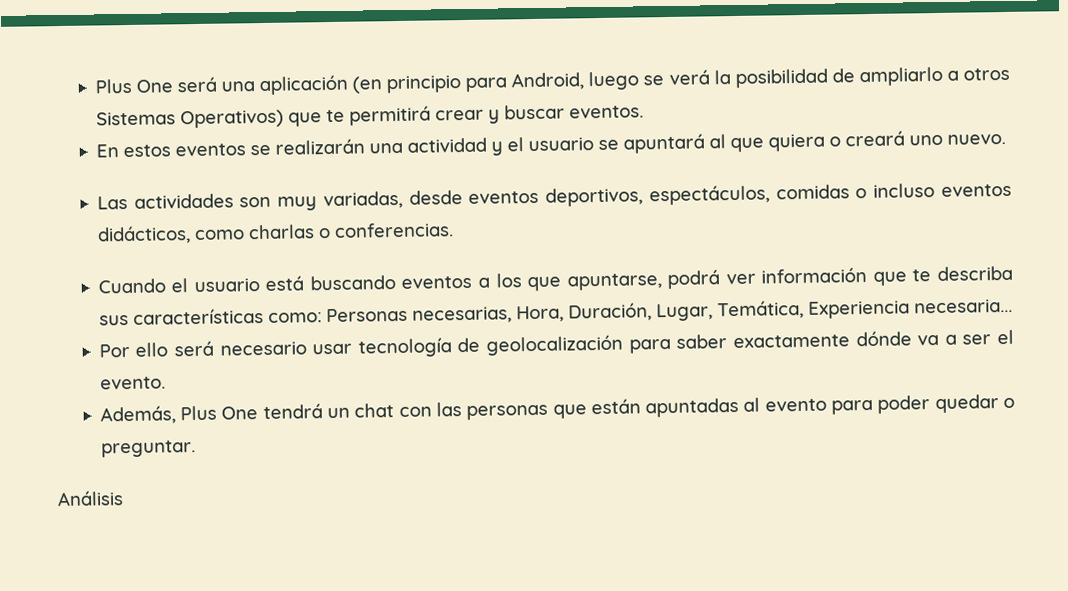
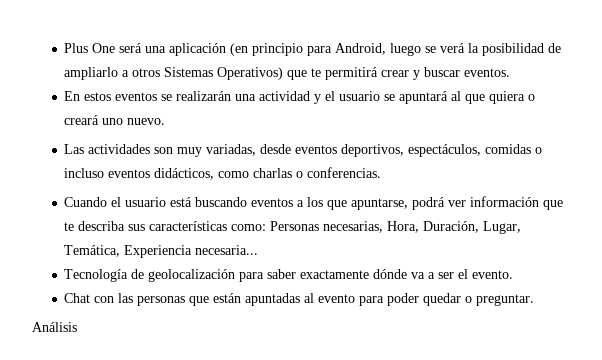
- Por ello será necesario usar tecnología de geolocalización para saber exactamente dónde va a ser el evento.
+ Tecnología de geolocalización para saber exactamente dónde va a ser el evento.
- Además, Plus One tendrá un chat con las personas que están apuntadas al evento para poder quedar o preguntar.
+ Chat con las personas que están apuntadas al evento para poder quedar o preguntar.

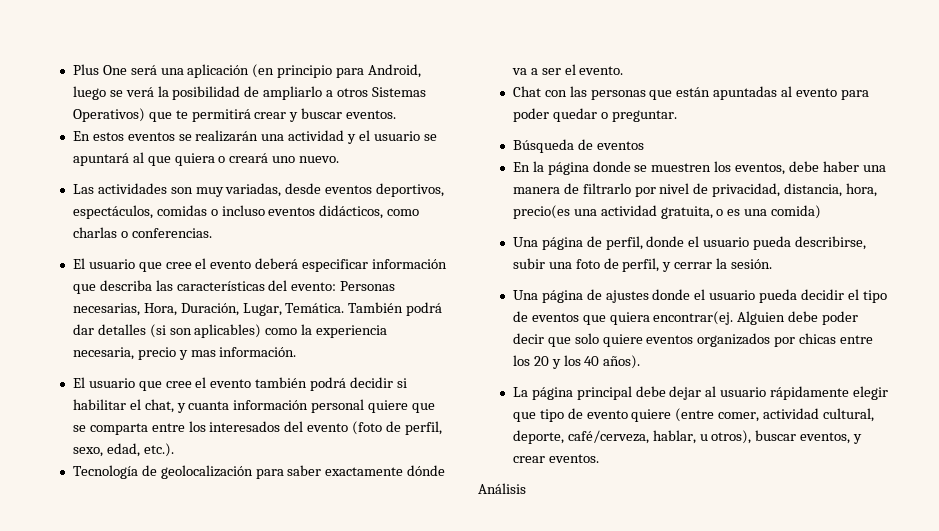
- Cuando el usuario está buscando eventos a los que apuntarse, podrá ver información que te describa sus características como: Personas necesarias, Hora, Duración, Lugar, Temática, Experiencia necesaria...
+ El usuario que cree el evento deberá especificar información que describa las características del evento: Personas necesarias, Hora, Duración, Lugar, Temática. También podrá dar detalles (si son aplicables) como la experiencia necesaria, precio y mas información.
+ El usuario que cree el evento también podrá decidir si habilitar el chat, y cuanta información personal quiere que se comparta entre los interesados del evento (foto de perfil, sexo, edad, etc.).
+ Búsqueda de eventos
+ En la página donde se muestren los eventos, debe haber una manera de filtrarlo por nivel de privacidad, distancia, hora, precio(es una actividad gratuita, o es una comida)
+ Una página de perfil, donde el usuario pueda describirse, subir una foto de perfil, y cerrar la sesión.
+ Una página de ajustes donde el usuario pueda decidir el tipo de eventos que quiera encontrar(ej. Alguien debe poder decir que solo quiere eventos organizados por chicas entre los 20 y los 40 años).
+ La página principal debe dejar al usuario rápidamente elegir que tipo de evento quiere (entre comer, actividad cultural, deporte, café/cerveza, hablar, u otros), buscar eventos, y crear eventos.

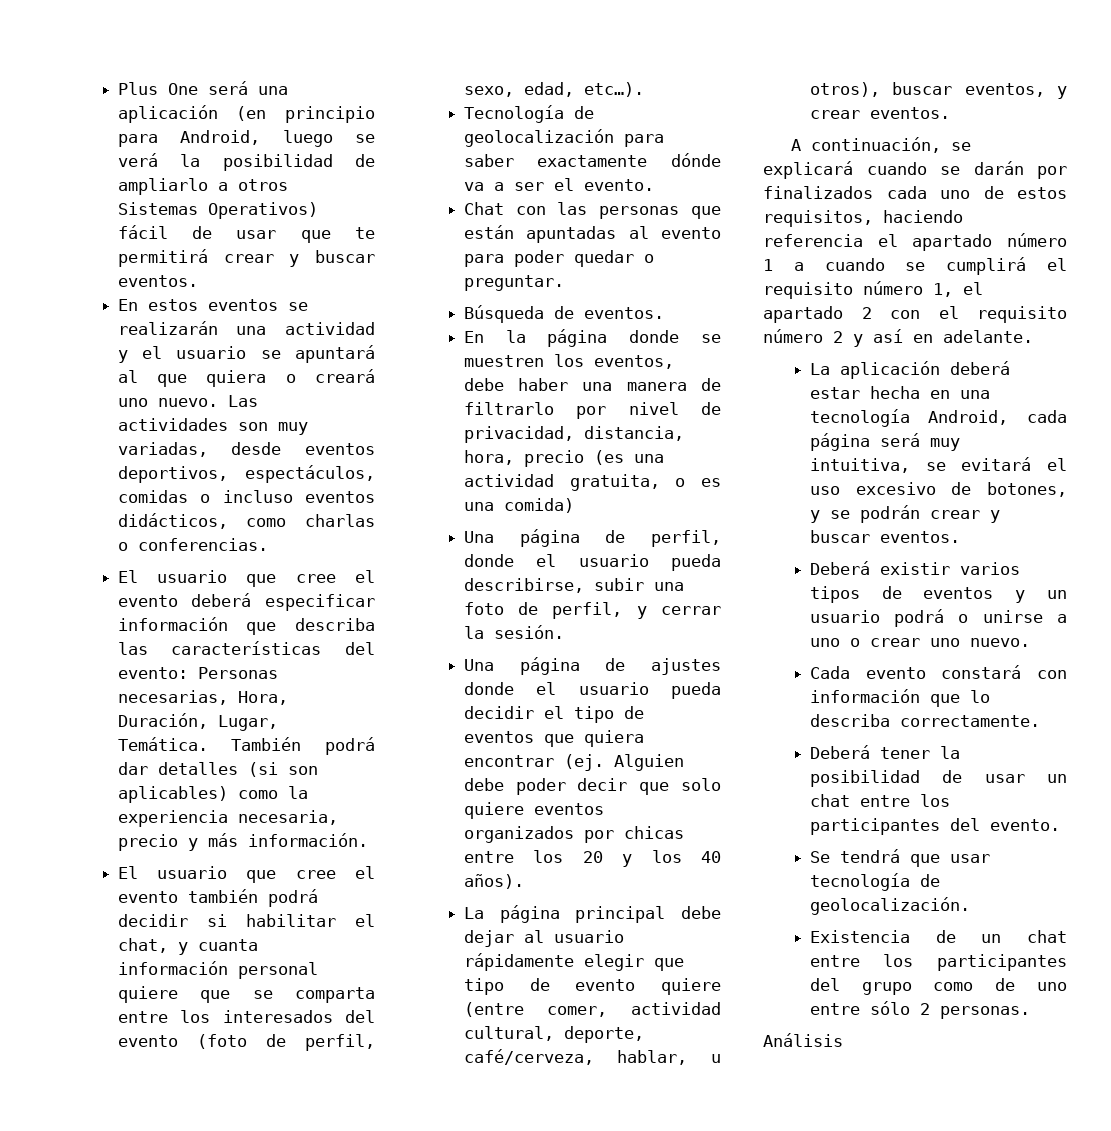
- Plus One será una aplicación (en principio para Android, luego se verá la posibilidad de ampliarlo a otros Sistemas Operativos) que te permitirá crear y buscar eventos.
+ Plus One será una aplicación (en principio para Android, luego se verá la posibilidad de ampliarlo a otros Sistemas Operativos) fácil de usar que te permitirá crear y buscar eventos.
- En estos eventos se realizarán una actividad y el usuario se apuntará al que quiera o creará uno nuevo.
- Las actividades son muy variadas, desde eventos deportivos, espectáculos, comidas o incluso eventos didácticos, como charlas o conferencias.
+ En estos eventos se realizarán una actividad y el usuario se apuntará al que quiera o creará uno nuevo. Las actividades son muy variadas, desde eventos deportivos, espectáculos, comidas o incluso eventos didácticos, como charlas o conferencias.
- También podrá dar detalles (si son aplicables) como la experiencia necesaria, precio y mas información.
+ También podrá dar detalles (si son aplicables) como la experiencia necesaria, precio y más información.
- El usuario que cree el evento también podrá decidir si habilitar el chat, y cuanta información personal quiere que se comparta entre los interesados del evento (foto de perfil, sexo, edad, etc.).
+ El usuario que cree el evento también podrá decidir si habilitar el chat, y cuanta información personal quiere que se comparta entre los interesados del evento (foto de perfil, sexo, edad, etc…).
- Búsqueda de eventos
+ Búsqueda de eventos.
- En la página donde se muestren los eventos, debe haber una manera de filtrarlo por nivel de privacidad, distancia, hora, precio(es una actividad gratuita, o es una comida)
+ En la página donde se muestren los eventos, debe haber una manera de filtrarlo por nivel de privacidad, distancia, hora, precio (es una actividad gratuita, o es una comida)
- Una página de ajustes donde el usuario pueda decidir el tipo de eventos que quiera encontrar(ej.
+ Una página de ajustes donde el usuario pueda decidir el tipo de eventos que quiera encontrar (ej.
+ A continuación, se explicará cuando se darán por finalizados cada uno de estos requisitos, haciendo referencia el apartado número 1 a cuando se cumplirá el requisito número 1, el apartado 2 con el requisito número 2 y así en adelante.
+ La aplicación deberá estar hecha en una tecnología Android, cada página será muy intuitiva, se evitará el uso excesivo de botones, y se podrán crear y buscar eventos.
+ Deberá existir varios tipos de eventos y un usuario podrá o unirse a uno o crear uno nuevo.
+ Cada evento constará con información que lo describa correctamente.
+ Deberá tener la posibilidad de usar un chat entre los participantes del evento.
+ Se tendrá que usar tecnología de geolocalización.
+ Existencia de un chat entre los participantes del grupo como de uno entre sólo 2 personas.

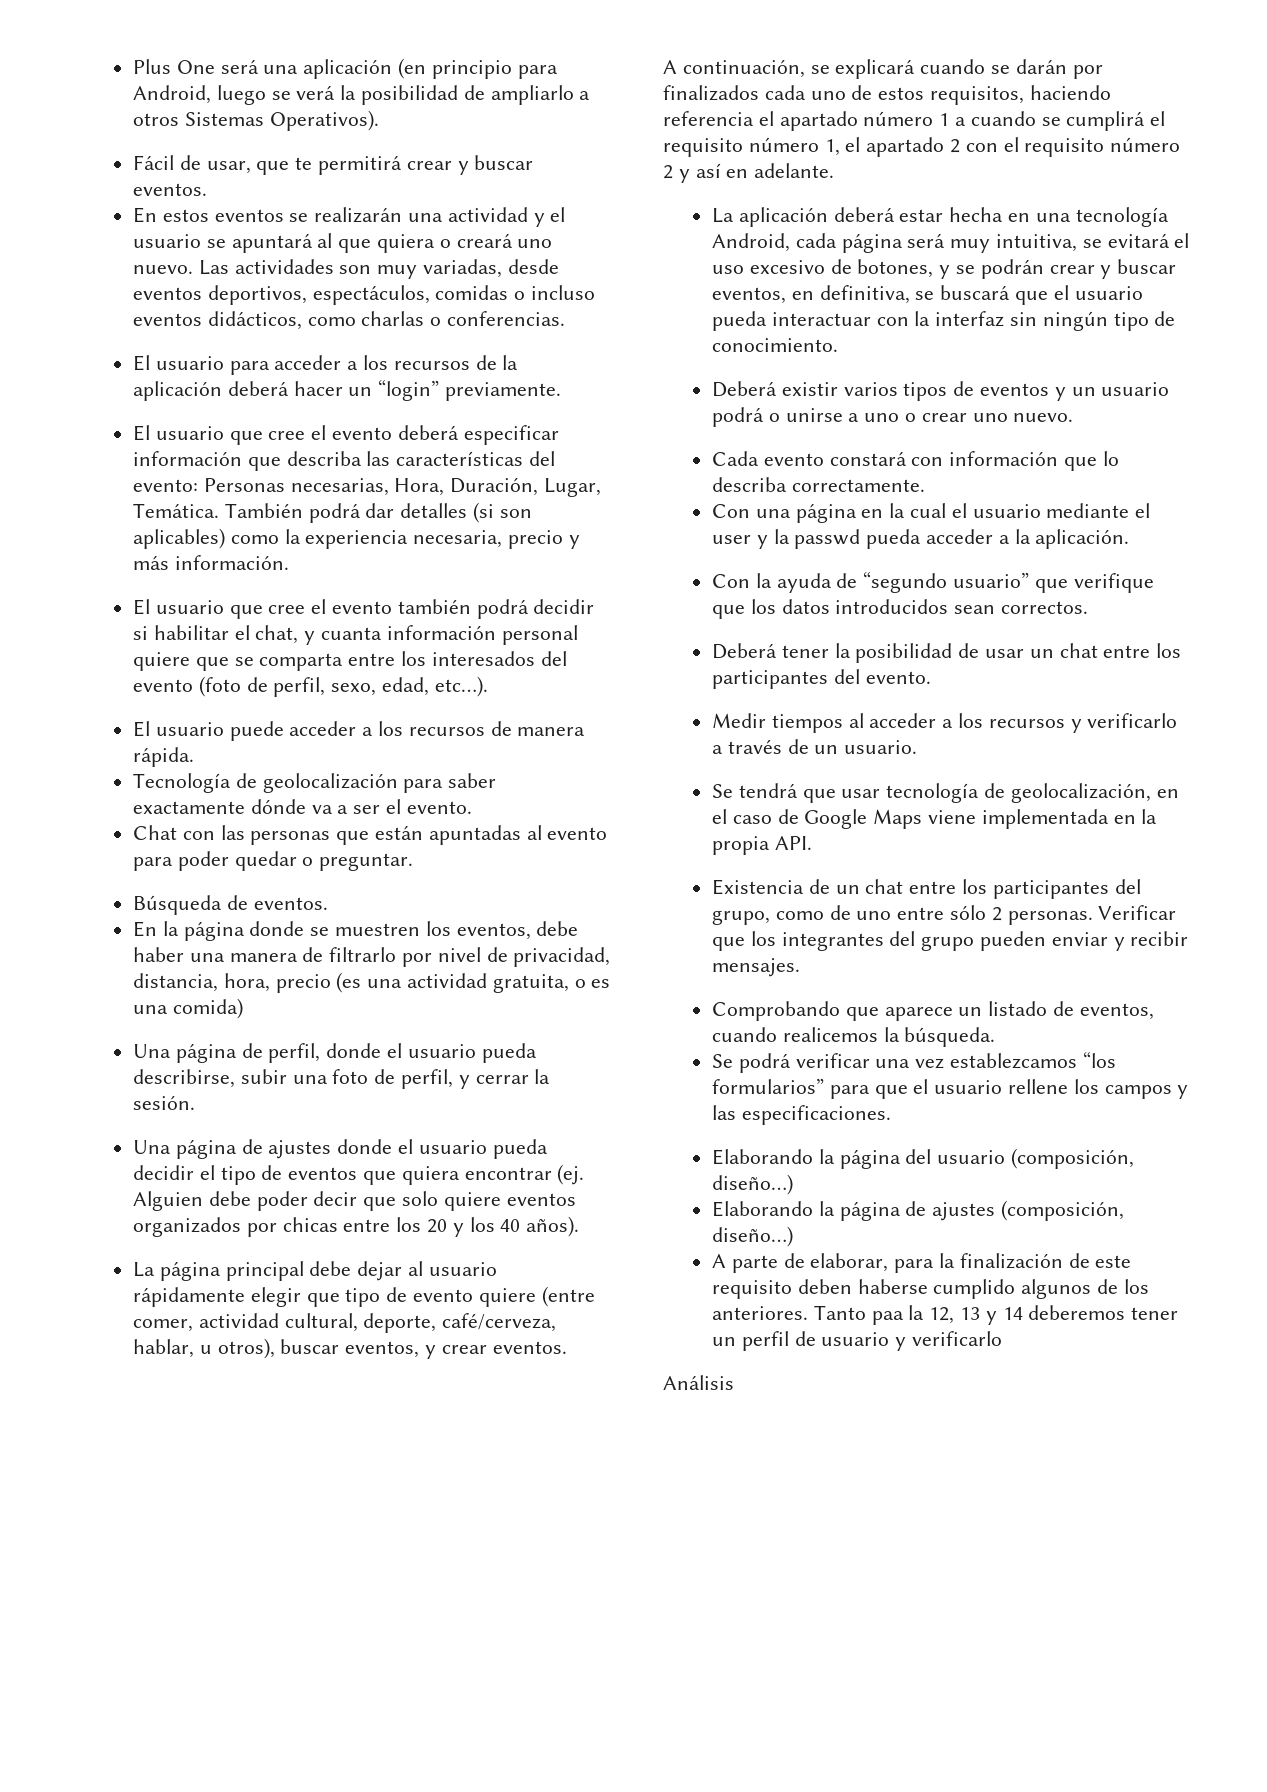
- Plus One será una aplicación (en principio para Android, luego se verá la posibilidad de ampliarlo a otros Sistemas Operativos) fácil de usar que te permitirá crear y buscar eventos.
+ Plus One será una aplicación (en principio para Android, luego se verá la posibilidad de ampliarlo a otros Sistemas Operativos).
+ Fácil de usar, que te permitirá crear y buscar eventos.
+ El usuario para acceder a los recursos de la aplicación deberá hacer un “login” previamente.
+ El usuario puede acceder a los recursos de manera rápida.
- La aplicación deberá estar hecha en una tecnología Android, cada página será muy intuitiva, se evitará el uso excesivo de botones, y se podrán crear y buscar eventos.
+ La aplicación deberá estar hecha en una tecnología Android, cada página será muy intuitiva, se evitará el uso excesivo de botones, y se podrán crear y buscar eventos, en definitiva, se buscará que el usuario pueda interactuar con la interfaz sin ningún tipo de conocimiento.
+ Con una página en la cual el usuario mediante el user y la passwd pueda acceder a la aplicación.
+ Con la ayuda de “segundo usuario” que verifique que los datos introducidos sean correctos.
+ Medir tiempos al acceder a los recursos y verificarlo a través de un usuario.
- Se tendrá que usar tecnología de geolocalización.
+ Se tendrá que usar tecnología de geolocalización, en el caso de Google Maps viene implementada en la propia API.
- Existencia de un chat entre los participantes del grupo como de uno entre sólo 2 personas.
+ Existencia de un chat entre los participantes del grupo, como de uno entre sólo 2 personas. Verificar que los integrantes del grupo pueden enviar y recibir mensajes.
+ Comprobando que aparece un listado de eventos, cuando realicemos la búsqueda.
+ Se podrá verificar una vez establezcamos “los formularios” para que el usuario rellene los campos y las especificaciones.
+ Elaborando la página del usuario (composición, diseño…)
+ Elaborando la página de ajustes (composición, diseño…)
+ A parte de elaborar, para la finalización de este requisito deben haberse cumplido algunos de los anteriores. Tanto paa la 12, 13 y 14 deberemos tener un perfil de usuario y verificarlo

